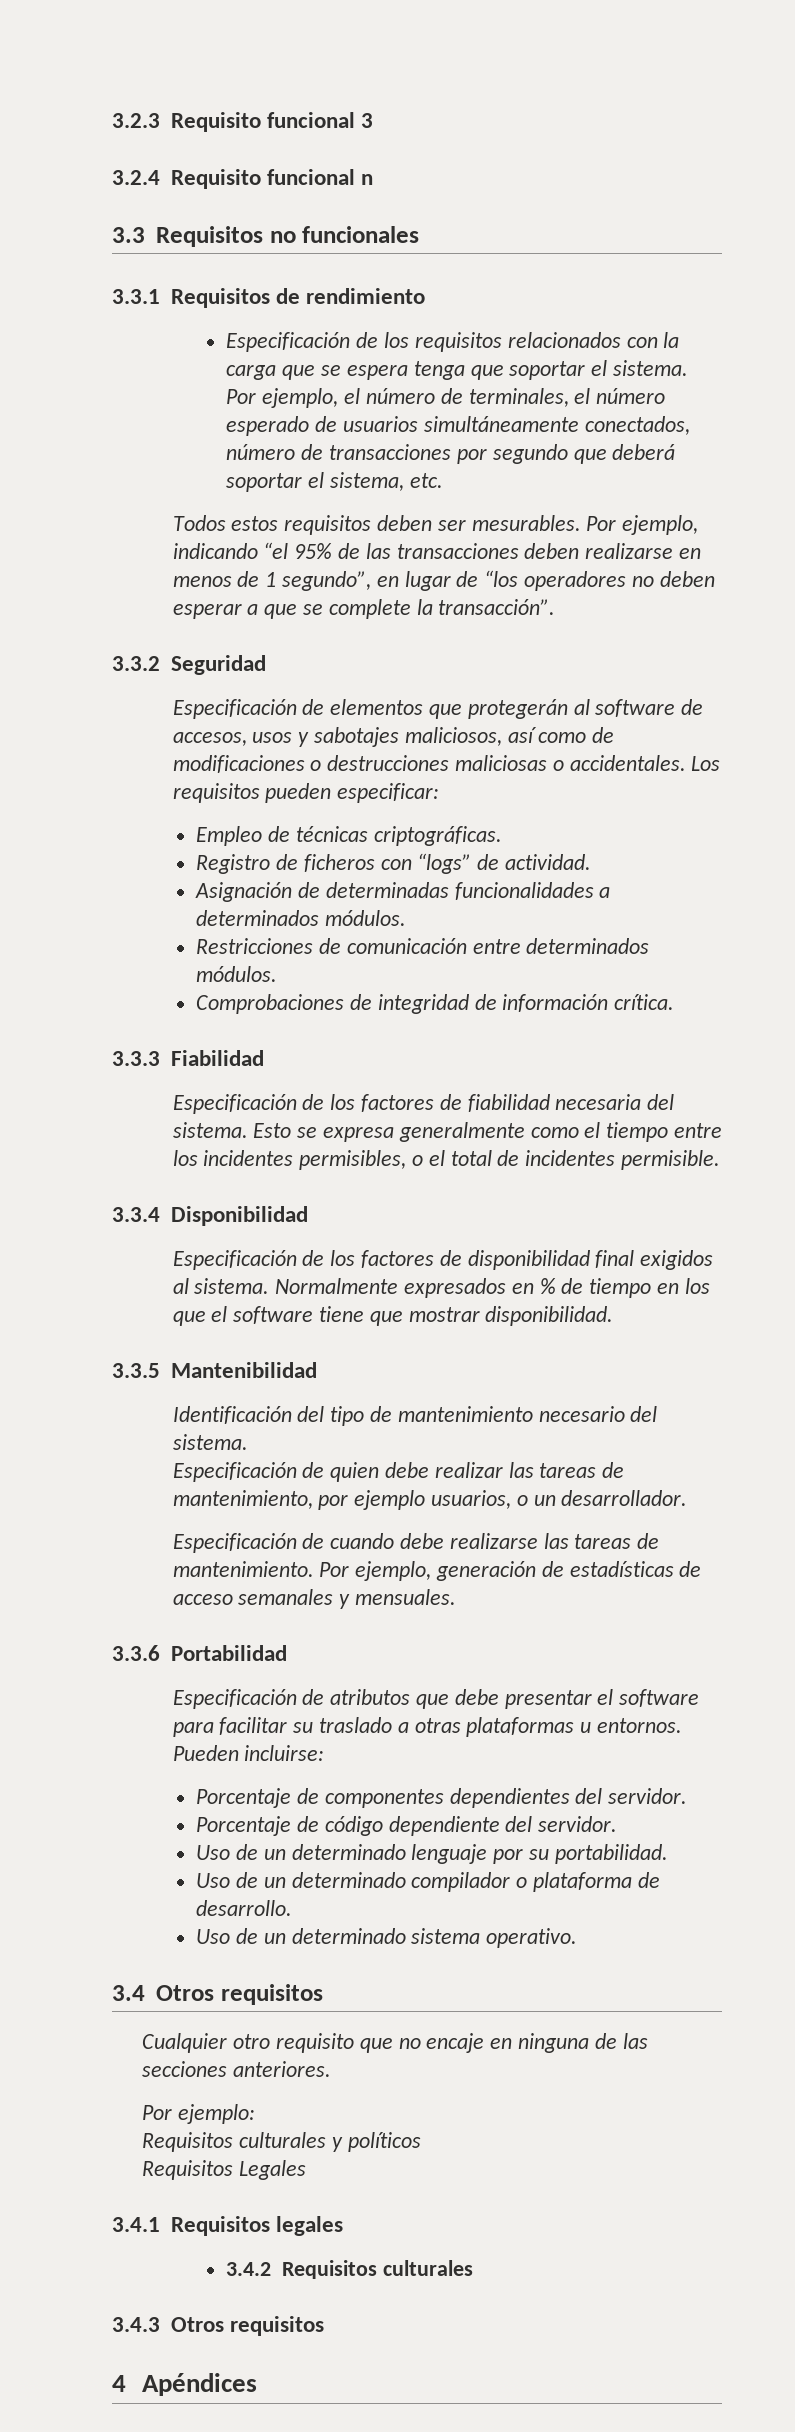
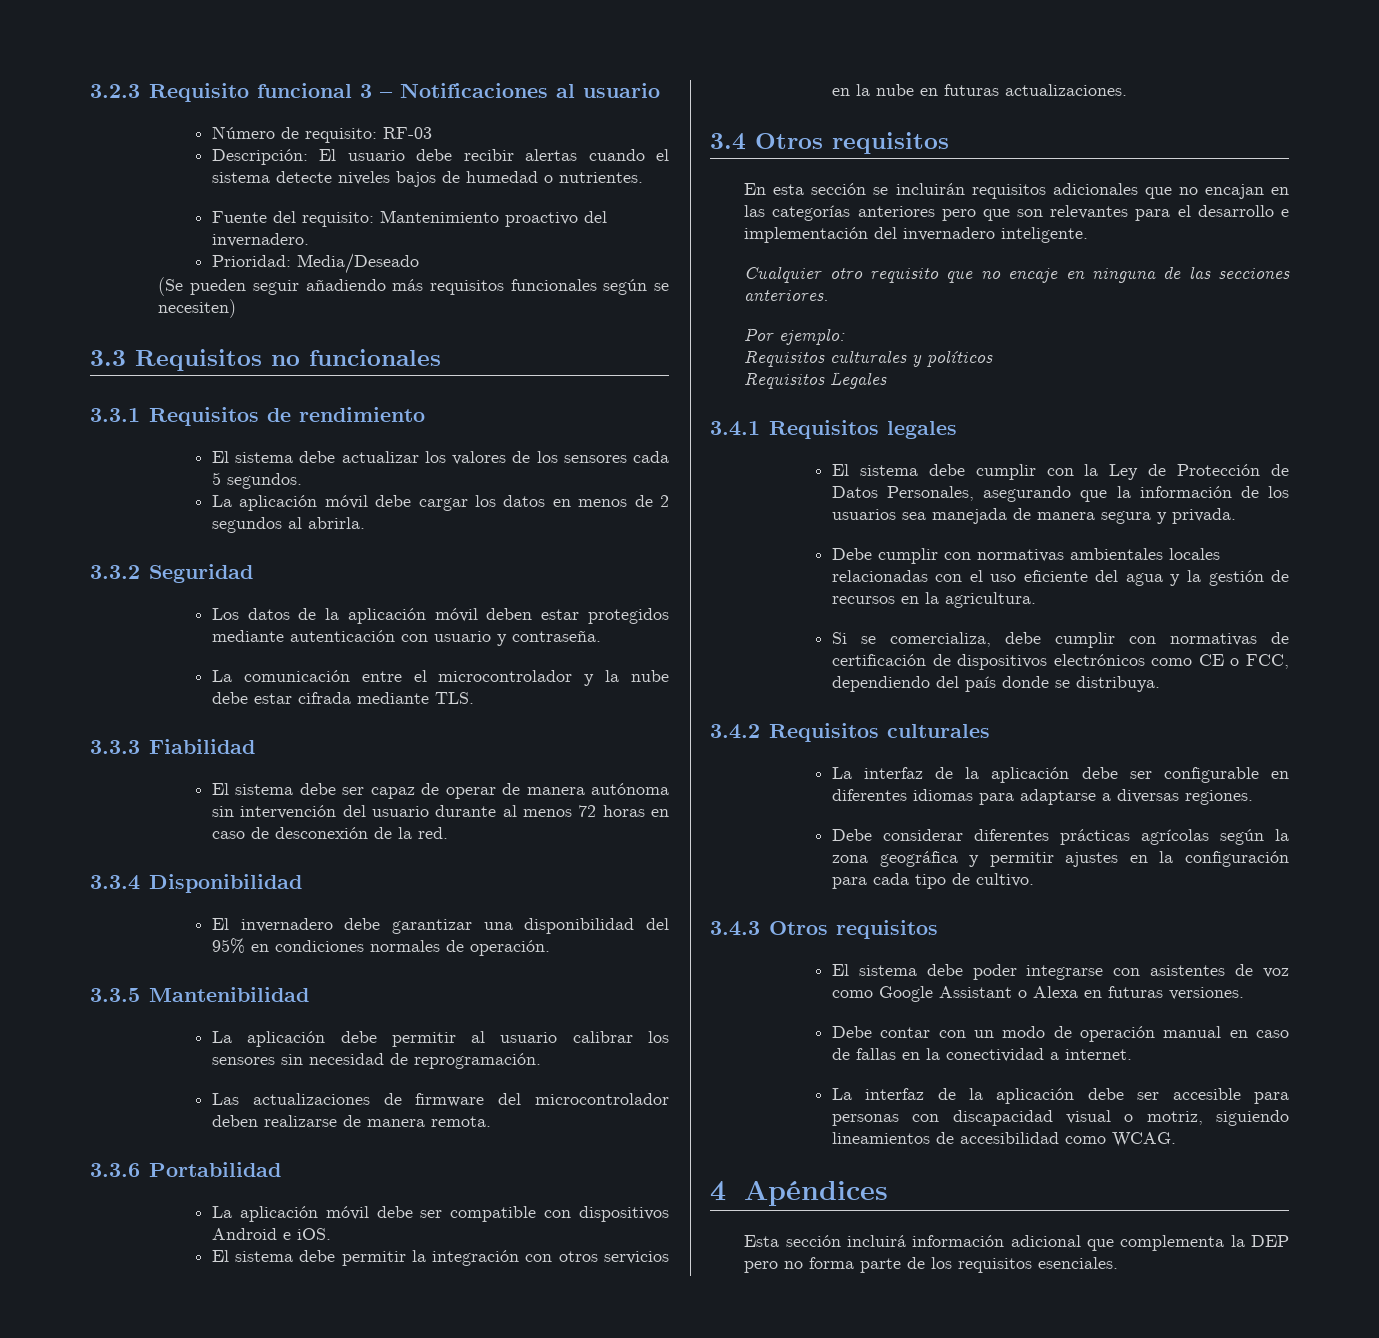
- 3.2.3 Requisito funcional 3
- 3.2.4 Requisito funcional n
+ 3.2.3 Requisito funcional 3 – Notificaciones al usuario
+ Número de requisito: RF-03
+ Descripción: El usuario debe recibir alertas cuando el sistema detecte niveles bajos de humedad o nutrientes.
+ Fuente del requisito: Mantenimiento proactivo del invernadero.
+ Prioridad: Media/Deseado
+ (Se pueden seguir añadiendo más requisitos funcionales según se necesiten)
- Especificación de los requisitos relacionados con la carga que se espera tenga que soportar el sistema. Por ejemplo, el número de terminales, el número esperado de usuarios simultáneamente conectados, número de transacciones por segundo que deberá soportar el sistema, etc.
- Todos estos requisitos deben ser mesurables. Por ejemplo, indicando “el 95% de las transacciones deben realizarse en menos de 1 segundo”, en lugar de “los operadores no deben esperar a que se complete la transacción”.
+ El sistema debe actualizar los valores de los sensores cada 5 segundos.
+ La aplicación móvil debe cargar los datos en menos de 2 segundos al abrirla.
  3.3.2 Seguridad
- Especificación de elementos que protegerán al software de accesos, usos y sabotajes maliciosos, así como de modificaciones o destrucciones maliciosas o accidentales. Los requisitos pueden especificar:
- Empleo de técnicas criptográficas.
- Registro de ficheros con “logs” de actividad.
- Asignación de determinadas funcionalidades a determinados módulos.
- Restricciones de comunicación entre determinados módulos.
- Comprobaciones de integridad de información crítica.
+ Los datos de la aplicación móvil deben estar protegidos mediante autenticación con usuario y contraseña.
+ La comunicación entre el microcontrolador y la nube debe estar cifrada mediante TLS.
  3.3.3 Fiabilidad
- Especificación de los factores de fiabilidad necesaria del sistema. Esto se expresa generalmente como el tiempo entre los incidentes permisibles, o el total de incidentes permisible.
+ El sistema debe ser capaz de operar de manera autónoma sin intervención del usuario durante al menos 72 horas en caso de desconexión de la red.
  3.3.4 Disponibilidad
- Especificación de los factores de disponibilidad final exigidos al sistema. Normalmente expresados en % de tiempo en los que el software tiene que mostrar disponibilidad.
+ El invernadero debe garantizar una disponibilidad del 95% en condiciones normales de operación.
  3.3.5 Mantenibilidad
- Identificación del tipo de mantenimiento necesario del sistema.
- Especificación de quien debe realizar las tareas de mantenimiento, por ejemplo usuarios, o un desarrollador.
- Especificación de cuando debe realizarse las tareas de mantenimiento. Por ejemplo, generación de estadísticas de acceso semanales y mensuales.
+ La aplicación debe permitir al usuario calibrar los sensores sin necesidad de reprogramación.
+ Las actualizaciones de firmware del microcontrolador deben realizarse de manera remota.
  3.3.6 Portabilidad
- Especificación de atributos que debe presentar el software para facilitar su traslado a otras plataformas u entornos. Pueden incluirse:
- Porcentaje de componentes dependientes del servidor.
- Porcentaje de código dependiente del servidor.
- Uso de un determinado lenguaje por su portabilidad.
- Uso de un determinado compilador o plataforma de desarrollo.
- Uso de un determinado sistema operativo.
+ La aplicación móvil debe ser compatible con dispositivos Android e iOS.
+ El sistema debe permitir la integración con otros servicios en la nube en futuras actualizaciones.
  3.4 Otros requisitos
+ En esta sección se incluirán requisitos adicionales que no encajan en las categorías anteriores pero que son relevantes para el desarrollo e implementación del invernadero inteligente.
+ El sistema debe cumplir con la Ley de Protección de Datos Personales, asegurando que la información de los usuarios sea manejada de manera segura y privada.
+ Debe cumplir con normativas ambientales locales relacionadas con el uso eficiente del agua y la gestión de recursos en la agricultura.
+ Si se comercializa, debe cumplir con normativas de certificación de dispositivos electrónicos como CE o FCC, dependiendo del país donde se distribuya.
  3.4.2 Requisitos culturales
+ La interfaz de la aplicación debe ser configurable en diferentes idiomas para adaptarse a diversas regiones.
+ Debe considerar diferentes prácticas agrícolas según la zona geográfica y permitir ajustes en la configuración para cada tipo de cultivo.
  3.4.3 Otros requisitos
+ El sistema debe poder integrarse con asistentes de voz como Google Assistant o Alexa en futuras versiones.
+ Debe contar con un modo de operación manual en caso de fallas en la conectividad a internet.
+ La interfaz de la aplicación debe ser accesible para personas con discapacidad visual o motriz, siguiendo lineamientos de accesibilidad como WCAG.
  4 Apéndices
+ Esta sección incluirá información adicional que complementa la DEP pero no forma parte de los requisitos esenciales.

